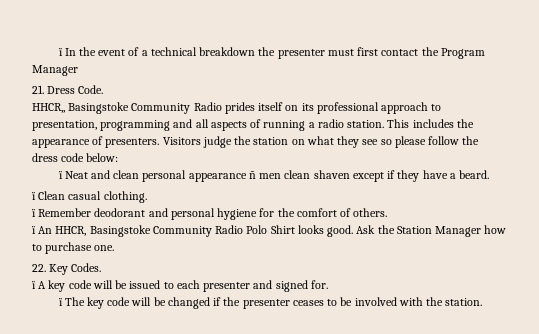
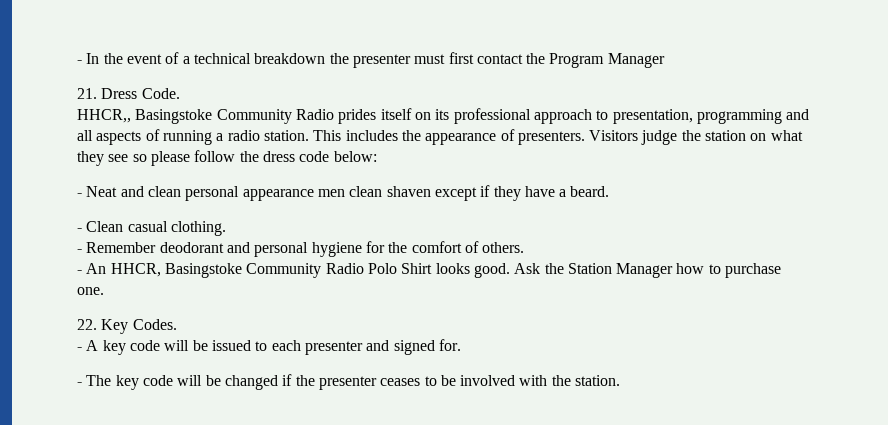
- ï In the event of a technical breakdown the presenter must first contact the Program Manager
+ - In the event of a technical breakdown the presenter must first contact the Program Manager
- ï Neat and clean personal appearance ñ men clean shaven except if they have a beard.
+ - Neat and clean personal appearance men clean shaven except if they have a beard.
- ï Clean casual clothing.
+ - Clean casual clothing.
- ï Remember deodorant and personal hygiene for the comfort of others.
+ - Remember deodorant and personal hygiene for the comfort of others.
- ï An HHCR, Basingstoke Community Radio Polo Shirt looks good.
+ - An HHCR, Basingstoke Community Radio Polo Shirt looks good.
- ï A key code will be issued to each presenter and signed for.
+ - A key code will be issued to each presenter and signed for.
- ï The key code will be changed if the presenter ceases to be involved with the station.
+ - The key code will be changed if the presenter ceases to be involved with the station.

